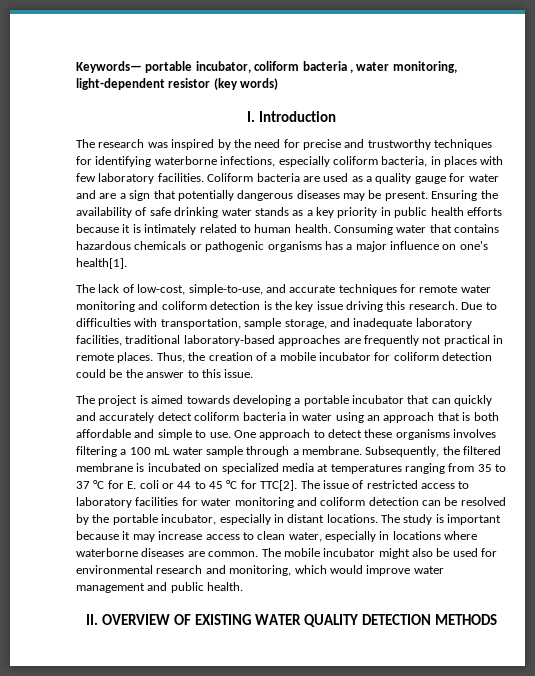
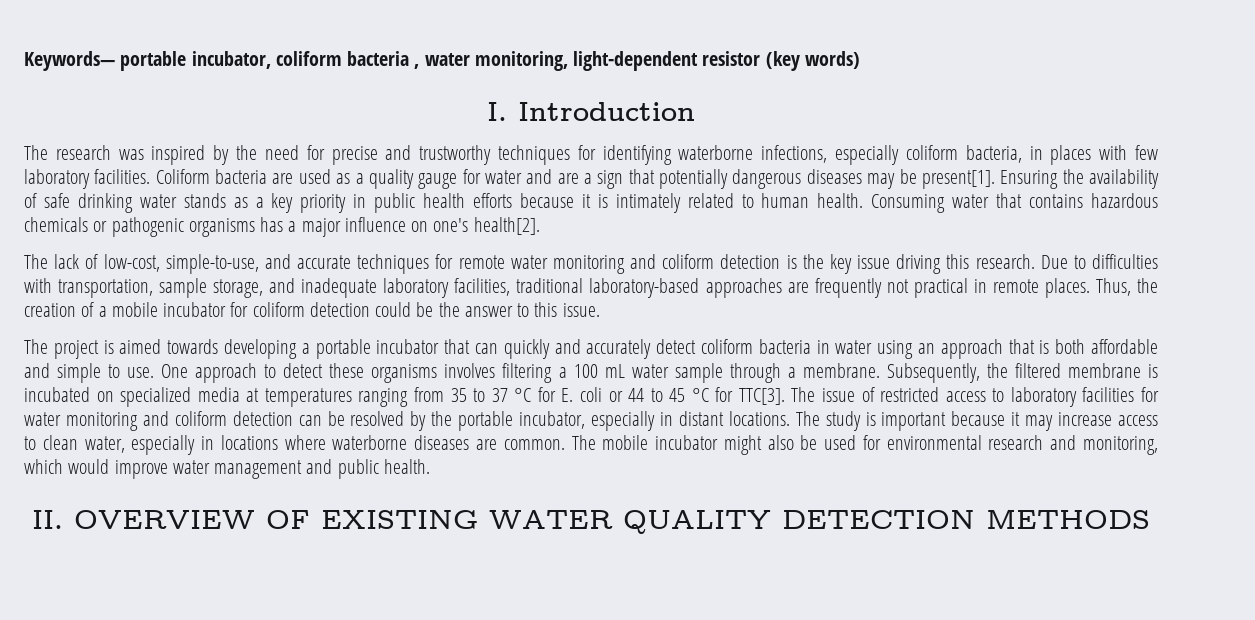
- Coliform bacteria are used as a quality gauge for water and are a sign that potentially dangerous diseases may be present.
+ Coliform bacteria are used as a quality gauge for water and are a sign that potentially dangerous diseases may be present[1].
- Consuming water that contains hazardous chemicals or pathogenic organisms has a major influence on one's health[1].
+ Consuming water that contains hazardous chemicals or pathogenic organisms has a major influence on one's health[2].
- Subsequently, the filtered membrane is incubated on specialized media at temperatures ranging from 35 to 37 °C for E. coli or 44 to 45 °C for TTC[2].
+ Subsequently, the filtered membrane is incubated on specialized media at temperatures ranging from 35 to 37 °C for E. coli or 44 to 45 °C for TTC[3].

